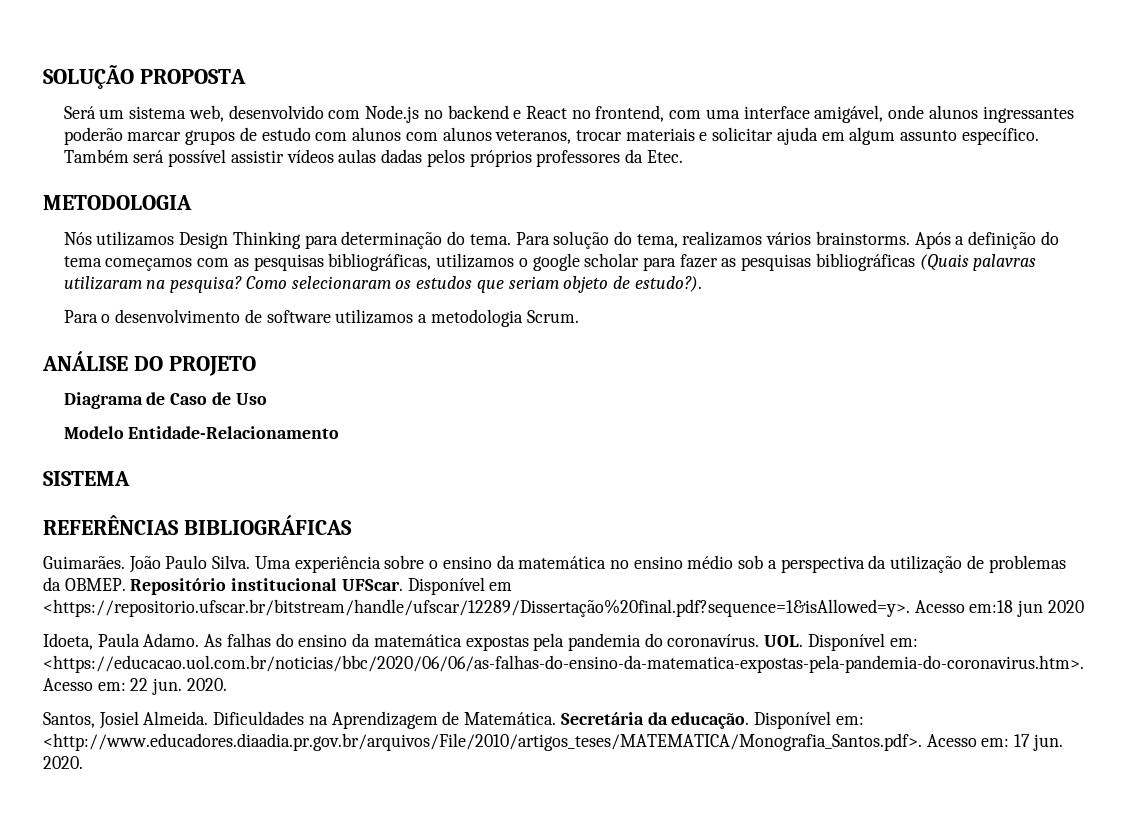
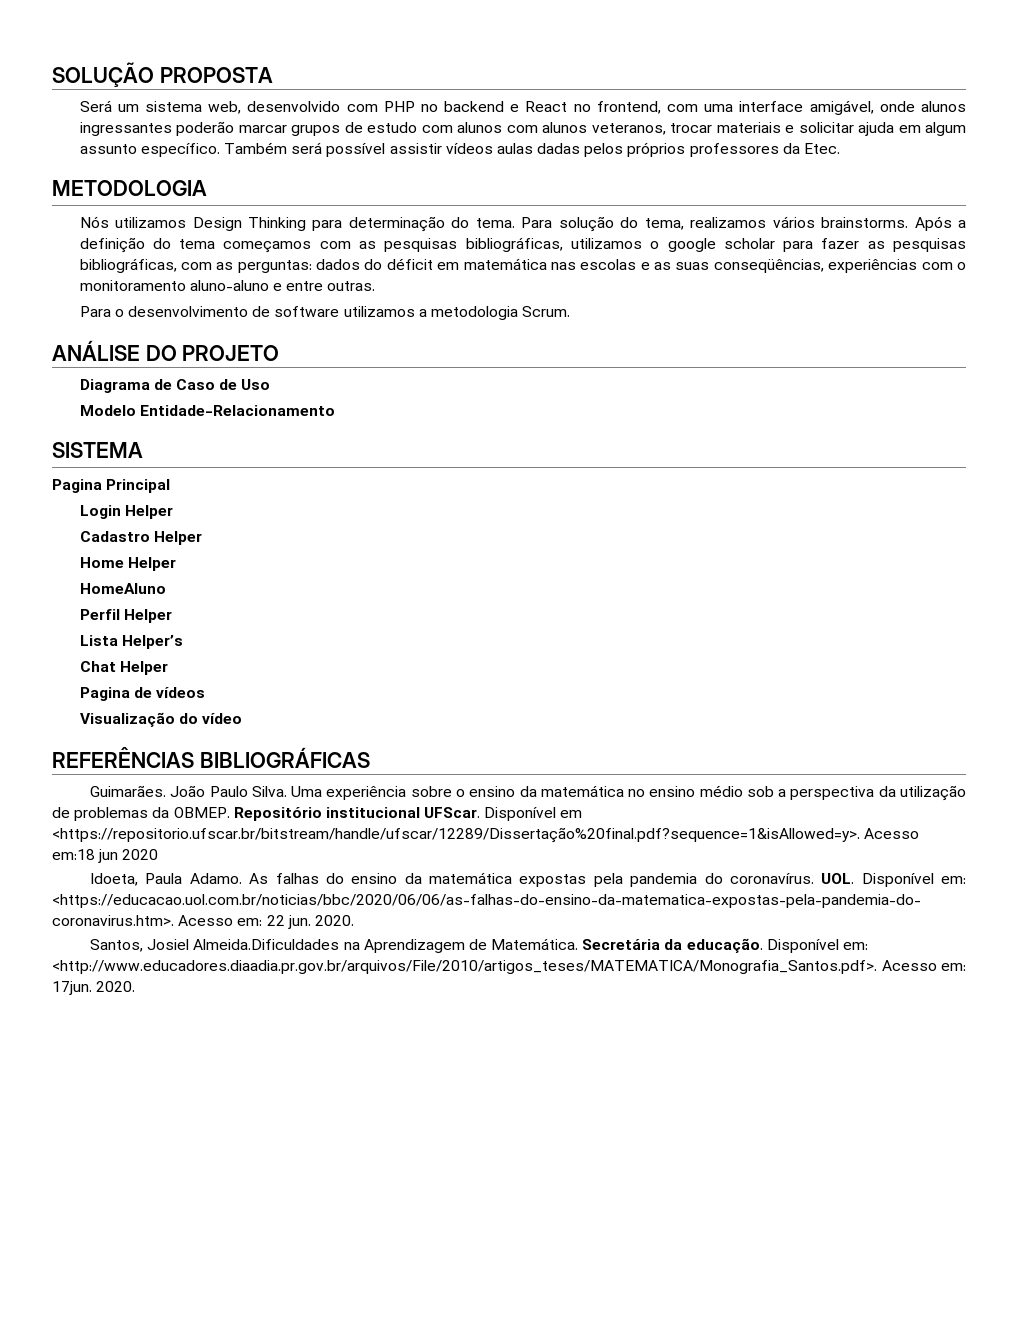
- Será um sistema web, desenvolvido com Node.js no backend e React no frontend, com uma interface amigável, onde alunos ingressantes poderão marcar grupos de estudo com alunos com alunos veteranos, trocar materiais e solicitar ajuda em algum assunto específico.
+ Será um sistema web, desenvolvido com PHP no backend e React no frontend, com uma interface amigável, onde alunos ingressantes poderão marcar grupos de estudo com alunos com alunos veteranos, trocar materiais e solicitar ajuda em algum assunto específico.
- Após a definição do tema começamos com as pesquisas bibliográficas, utilizamos o google scholar para fazer as pesquisas bibliográficas (Quais palavras utilizaram na pesquisa? Como selecionaram os estudos que seriam objeto de estudo?).
+ Após a definição do tema começamos com as pesquisas bibliográficas, utilizamos o google scholar para fazer as pesquisas bibliográficas, com as perguntas: dados do déficit em matemática nas escolas e as suas conseqüências, experiências com o monitoramento aluno-aluno e entre outras.
+ Pagina Principal
+ Login Helper
+ Cadastro Helper
+ Home Helper
+ HomeAluno
+ Perfil Helper
+ Lista Helper’s
+ Chat Helper
+ Pagina de vídeos
+ Visualização do vídeo
- Santos, Josiel Almeida. Dificuldades na Aprendizagem de Matemática.
+ Santos, Josiel Almeida.Dificuldades na Aprendizagem de Matemática.
- Disponível em: <http://www.educadores.diaadia.pr.gov.br/arquivos/File/2010/artigos_teses/MATEMATICA/Monografia_Santos.pdf>. Acesso em: 17 jun.
+ Disponível em: <http://www.educadores.diaadia.pr.gov.br/arquivos/File/2010/artigos_teses/MATEMATICA/Monografia_Santos.pdf>. Acesso em: 17jun.

